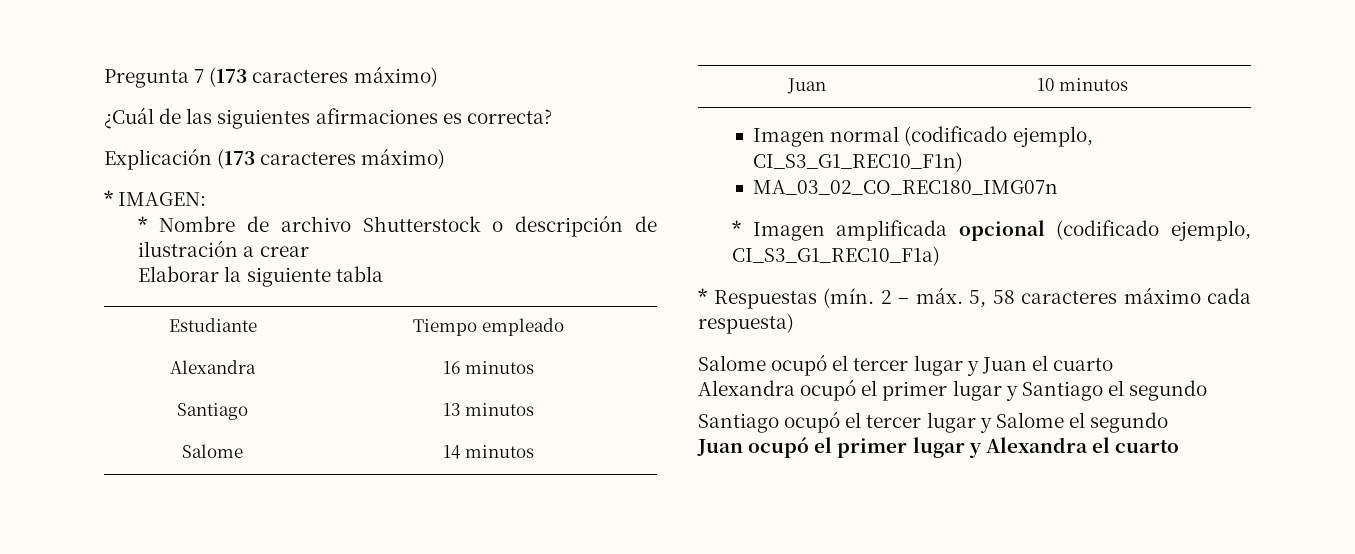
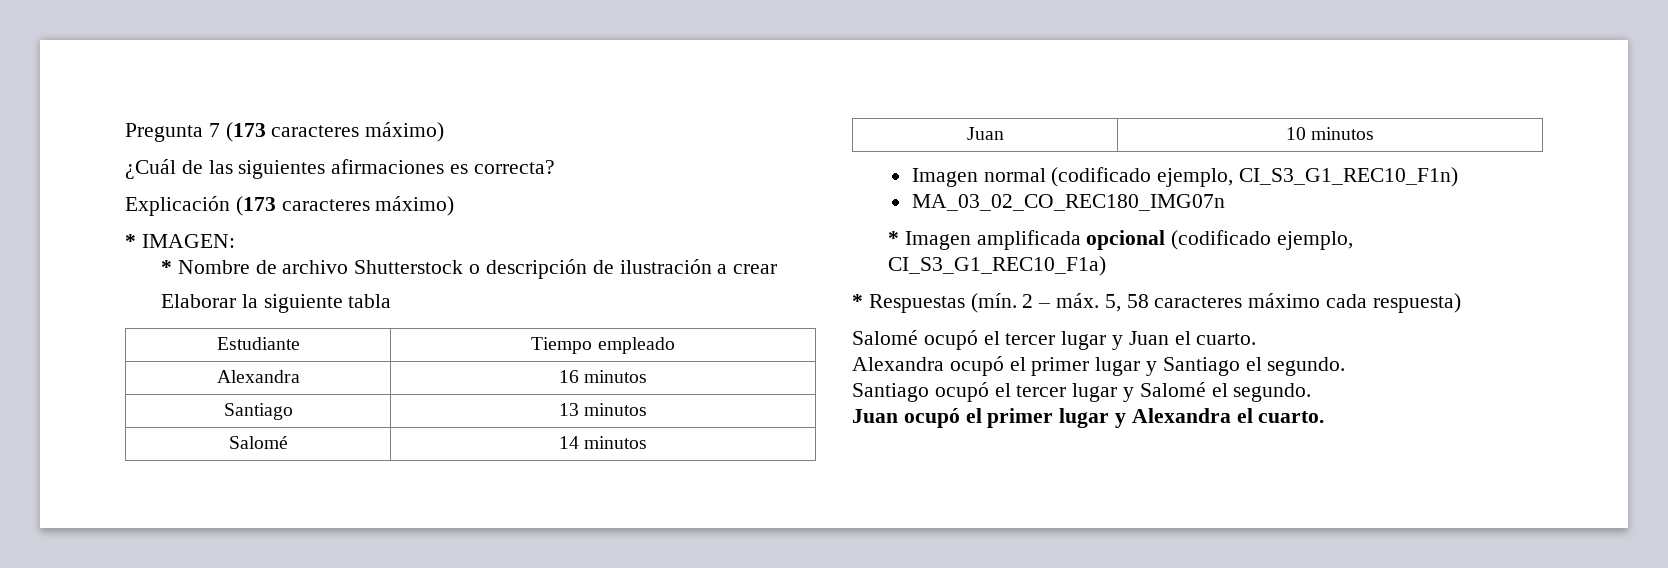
- Salome | 14 minutos
+ Salomé | 14 minutos
- Salome ocupó el tercer lugar y Juan el cuarto
+ Salomé ocupó el tercer lugar y Juan el cuarto.
- Alexandra ocupó el primer lugar y Santiago el segundo
+ Alexandra ocupó el primer lugar y Santiago el segundo.
- Santiago ocupó el tercer lugar y Salome el segundo
+ Santiago ocupó el tercer lugar y Salomé el segundo.
- Juan ocupó el primer lugar y Alexandra el cuarto
+ Juan ocupó el primer lugar y Alexandra el cuarto.

